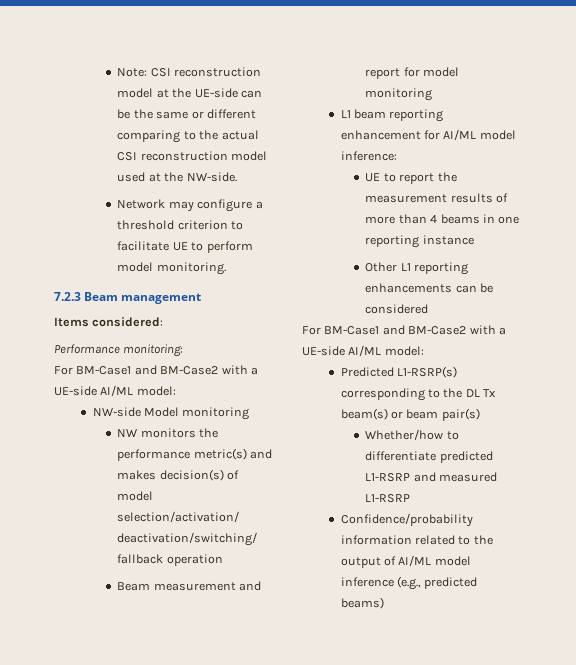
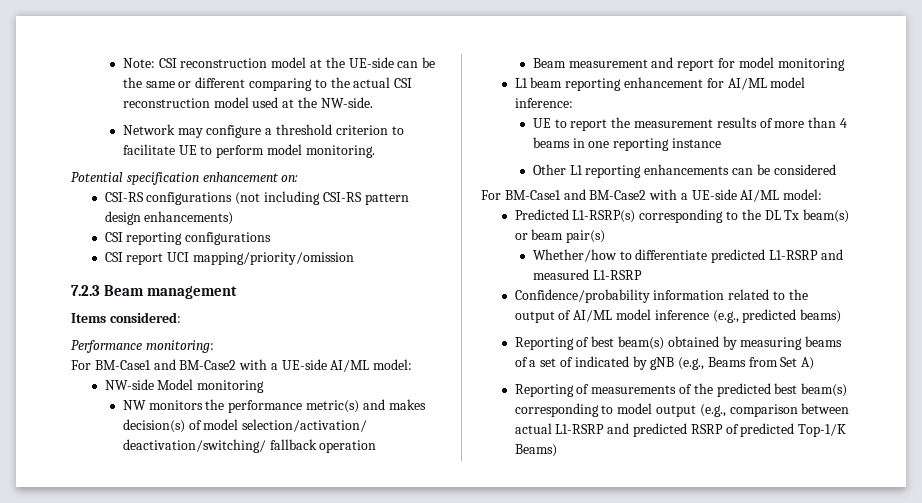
+ Potential specification enhancement on:
+ CSI-RS configurations (not including CSI-RS pattern design enhancements)
+ CSI reporting configurations
+ CSI report UCI mapping/priority/omission
+ Reporting of best beam(s) obtained by measuring beams of a set of indicated by gNB (e.g., Beams from Set A)
+ Reporting of measurements of the predicted best beam(s) corresponding to model output (e.g., comparison between actual L1-RSRP and predicted RSRP of predicted Top-1/K Beams)

